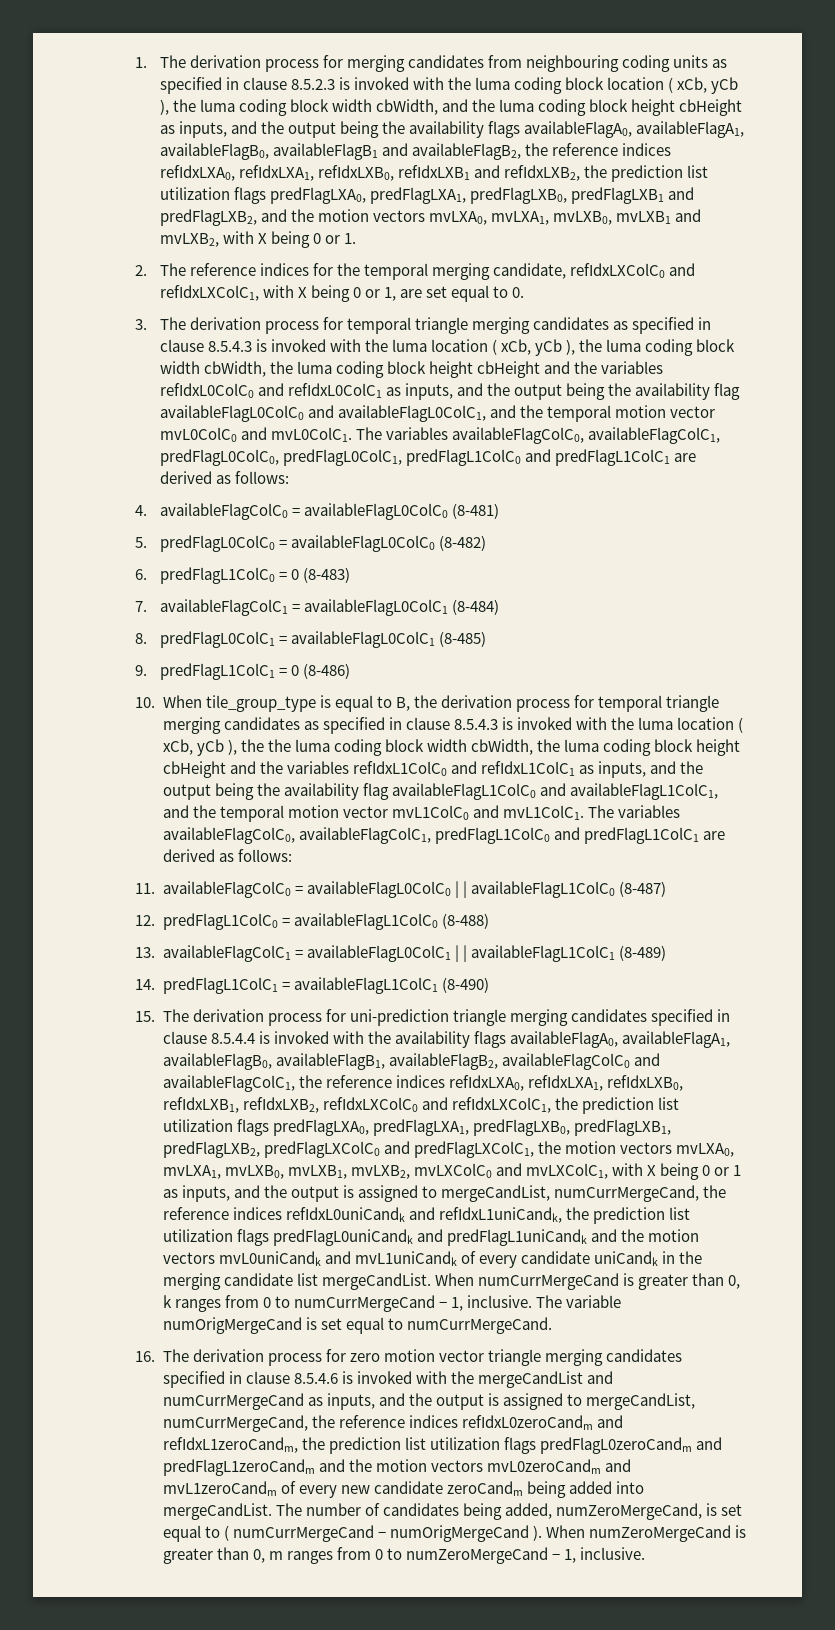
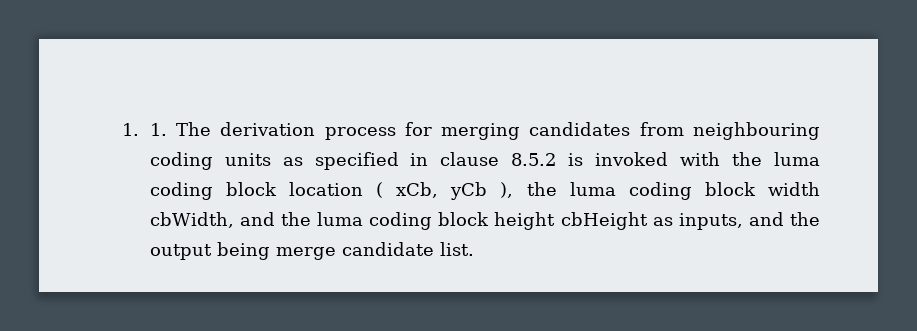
- 1. The derivation process for merging candidates from neighbouring coding units as specified in clause 8.5.2.3 is invoked with the luma coding block location ( xCb, yCb ), the luma coding block width cbWidth, and the luma coding block height cbHeight as inputs, and the output being the availability flags availableFlagA0, availableFlagA1, availableFlagB0, availableFlagB1 and availableFlagB2, the reference indices refIdxLXA0, refIdxLXA1, refIdxLXB0, refIdxLXB1 and refIdxLXB2, the prediction list utilization flags predFlagLXA0, predFlagLXA1, predFlagLXB0, predFlagLXB1 and predFlagLXB2, and the motion vectors mvLXA0, mvLXA1, mvLXB0, mvLXB1 and mvLXB2, with X being 0 or 1.
- 2. The reference indices for the temporal merging candidate, refIdxLXColC0 and refIdxLXColC1, with X being 0 or 1, are set equal to 0.
- 3. The derivation process for temporal triangle merging candidates as specified in clause 8.5.4.3 is invoked with the luma location ( xCb, yCb ), the luma coding block width cbWidth, the luma coding block height cbHeight and the variables refIdxL0ColC0 and refIdxL0ColC1 as inputs, and the output being the availability flag availableFlagL0ColC0 and availableFlagL0ColC1, and the temporal motion vector mvL0ColC0 and mvL0ColC1. The variables availableFlagColC0, availableFlagColC1, predFlagL0ColC0, predFlagL0ColC1, predFlagL1ColC0 and predFlagL1ColC1 are derived as follows:
- 4. availableFlagColC0 = availableFlagL0ColC0 (8-481)
- 5. predFlagL0ColC0 = availableFlagL0ColC0 (8-482)
- 6. predFlagL1ColC0 = 0 (8-483)
- 7. availableFlagColC1 = availableFlagL0ColC1 (8-484)
- 8. predFlagL0ColC1 = availableFlagL0ColC1 (8-485)
- 9. predFlagL1ColC1 = 0 (8-486)
- 10. When tile_group_type is equal to B, the derivation process for temporal triangle merging candidates as specified in clause 8.5.4.3 is invoked with the luma location ( xCb, yCb ), the the luma coding block width cbWidth, the luma coding block height cbHeight and the variables refIdxL1ColC0 and refIdxL1ColC1 as inputs, and the output being the availability flag availableFlagL1ColC0 and availableFlagL1ColC1, and the temporal motion vector mvL1ColC0 and mvL1ColC1. The variables availableFlagColC0, availableFlagColC1, predFlagL1ColC0 and predFlagL1ColC1 are derived as follows:
- 11. availableFlagColC0 = availableFlagL0ColC0 | | availableFlagL1ColC0 (8-487)
- 12. predFlagL1ColC0 = availableFlagL1ColC0 (8-488)
- 13. availableFlagColC1 = availableFlagL0ColC1 | | availableFlagL1ColC1 (8-489)
- 14. predFlagL1ColC1 = availableFlagL1ColC1 (8-490)
- 15. The derivation process for uni-prediction triangle merging candidates specified in clause 8.5.4.4 is invoked with the availability flags availableFlagA0, availableFlagA1, availableFlagB0, availableFlagB1, availableFlagB2, availableFlagColC0 and availableFlagColC1, the reference indices refIdxLXA0, refIdxLXA1, refIdxLXB0, refIdxLXB1, refIdxLXB2, refIdxLXColC0 and refIdxLXColC1, the prediction list utilization flags predFlagLXA0, predFlagLXA1, predFlagLXB0, predFlagLXB1, predFlagLXB2, predFlagLXColC0 and predFlagLXColC1, the motion vectors mvLXA0, mvLXA1, mvLXB0, mvLXB1, mvLXB2, mvLXColC0 and mvLXColC1, with X being 0 or 1 as inputs, and the output is assigned to mergeCandList, numCurrMergeCand, the reference indices refIdxL0uniCandk and refIdxL1uniCandk, the prediction list utilization flags predFlagL0uniCandk and predFlagL1uniCandk and the motion vectors mvL0uniCandk and mvL1uniCandk of every candidate uniCandk in the merging candidate list mergeCandList. When numCurrMergeCand is greater than 0, k ranges from 0 to numCurrMergeCand − 1, inclusive. The variable numOrigMergeCand is set equal to numCurrMergeCand.
- 16. The derivation process for zero motion vector triangle merging candidates specified in clause 8.5.4.6 is invoked with the mergeCandList and numCurrMergeCand as inputs, and the output is assigned to mergeCandList, numCurrMergeCand, the reference indices refIdxL0zeroCandm and refIdxL1zeroCandm, the prediction list utilization flags predFlagL0zeroCandm and predFlagL1zeroCandm and the motion vectors mvL0zeroCandm and mvL1zeroCandm of every new candidate zeroCandm being added into mergeCandList. The number of candidates being added, numZeroMergeCand, is set equal to ( numCurrMergeCand − numOrigMergeCand ). When numZeroMergeCand is greater than 0, m ranges from 0 to numZeroMergeCand − 1, inclusive.
+ 1. 1. The derivation process for merging candidates from neighbouring coding units as specified in clause 8.5.2 is invoked with the luma coding block location ( xCb, yCb ), the luma coding block width cbWidth, and the luma coding block height cbHeight as inputs, and the output being merge candidate list.

